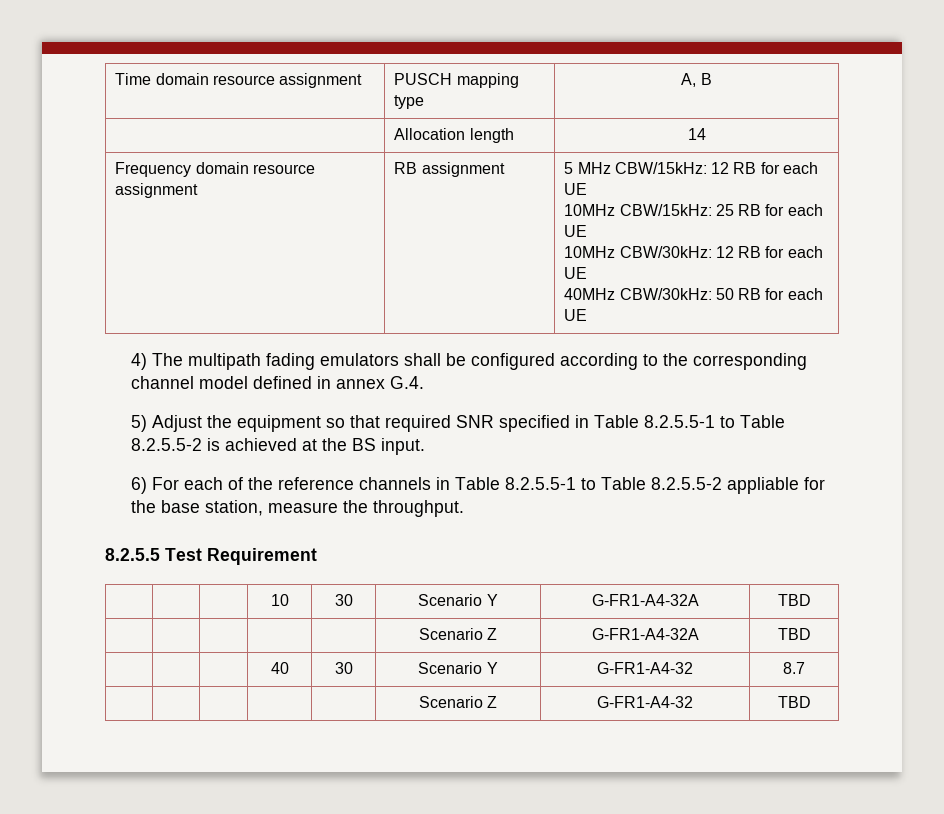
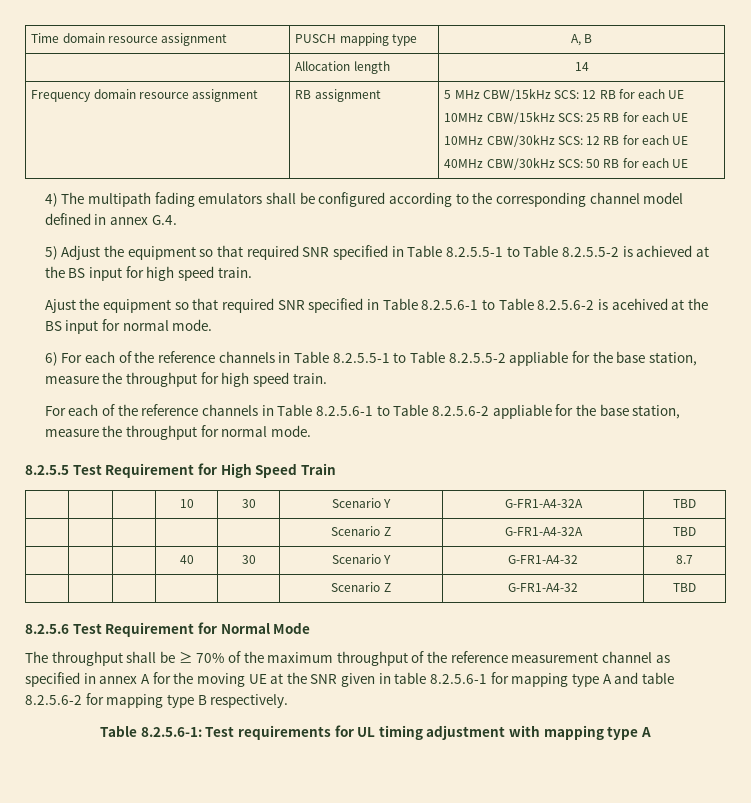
- Frequency domain resource assignment | RB assignment | 5 MHz CBW/15kHz: 12 RB for each UE
- 10MHz CBW/15kHz: 25 RB for each UE
- 10MHz CBW/30kHz: 12 RB for each UE
- 40MHz CBW/30kHz: 50 RB for each UE
+ Frequency domain resource assignment | RB assignment | 5 MHz CBW/15kHz SCS: 12 RB for each UE
+ 10MHz CBW/15kHz SCS: 25 RB for each UE
+ 10MHz CBW/30kHz SCS: 12 RB for each UE
+ 40MHz CBW/30kHz SCS: 50 RB for each UE
- 5) Adjust the equipment so that required SNR specified in Table 8.2.5.5-1 to Table 8.2.5.5-2 is achieved at the BS input.
+ 5) Adjust the equipment so that required SNR specified in Table 8.2.5.5-1 to Table 8.2.5.5-2 is achieved at the BS input for high speed train.
+ Ajust the equipment so that required SNR specified in Table 8.2.5.6-1 to Table 8.2.5.6-2 is acehived at the BS input for normal mode.
- 6) For each of the reference channels in Table 8.2.5.5-1 to Table 8.2.5.5-2 appliable for the base station, measure the throughput.
+ 6) For each of the reference channels in Table 8.2.5.5-1 to Table 8.2.5.5-2 appliable for the base station, measure the throughput for high speed train.
+ For each of the reference channels in Table 8.2.5.6-1 to Table 8.2.5.6-2 appliable for the base station, measure the throughput for normal mode.
- 8.2.5.5 Test Requirement
+ 8.2.5.5 Test Requirement for High Speed Train
+ 8.2.5.6 Test Requirement for Normal Mode
+ The throughput shall be ≥ 70% of the maximum throughput of the reference measurement channel as specified in annex A for the moving UE at the SNR given in table 8.2.5.6-1 for mapping type A and table 8.2.5.6-2 for mapping type B respectively.
+ Table 8.2.5.6-1: Test requirements for UL timing adjustment with mapping type A

